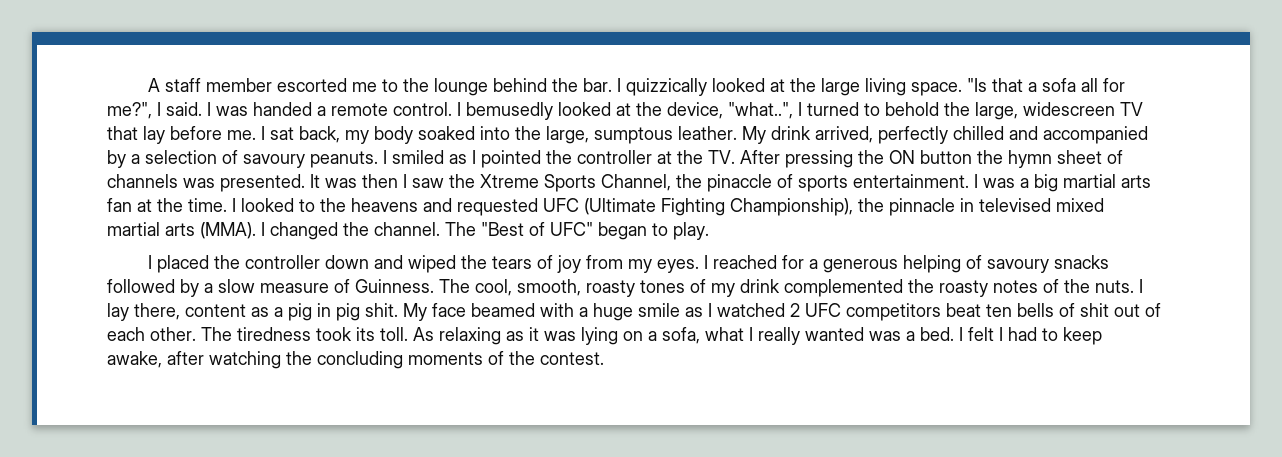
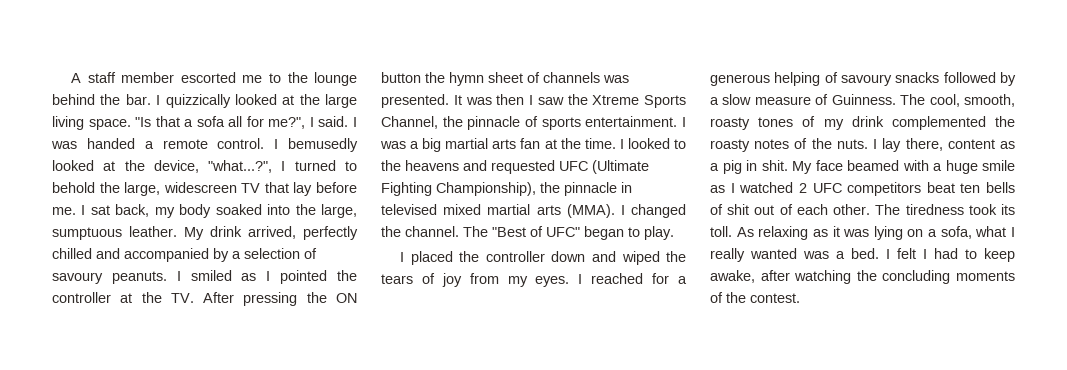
- I bemusedly looked at the device, "what..", I turned to behold the large, widescreen TV that lay before me.
+ I bemusedly looked at the device, "what...?", I turned to behold the large, widescreen TV that lay before me.
- I sat back, my body soaked into the large, sumptous leather.
+ I sat back, my body soaked into the large, sumptuous leather.
- It was then I saw the Xtreme Sports Channel, the pinaccle of sports entertainment.
+ It was then I saw the Xtreme Sports Channel, the pinnacle of sports entertainment.
- I lay there, content as a pig in pig shit.
+ I lay there, content as a pig in shit.

